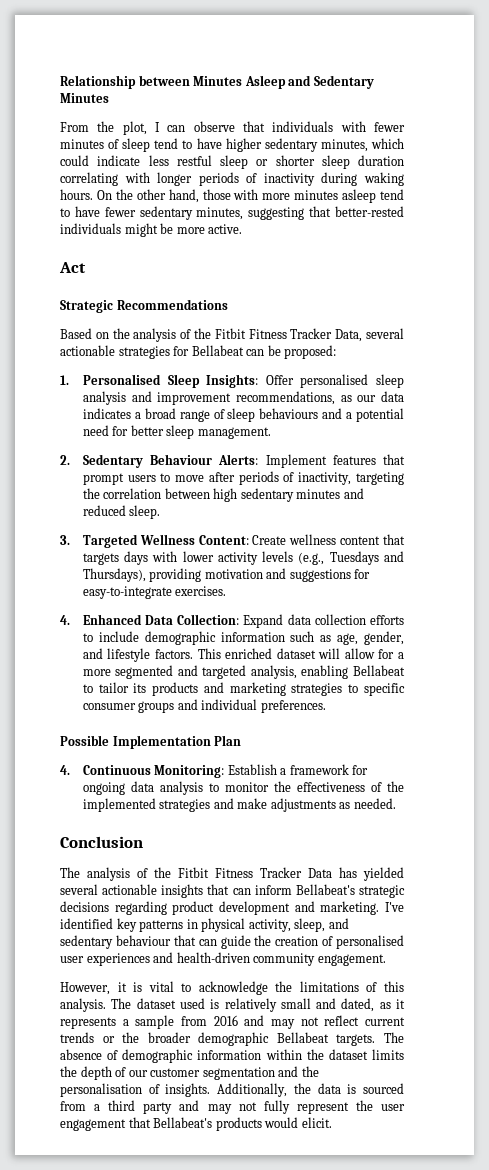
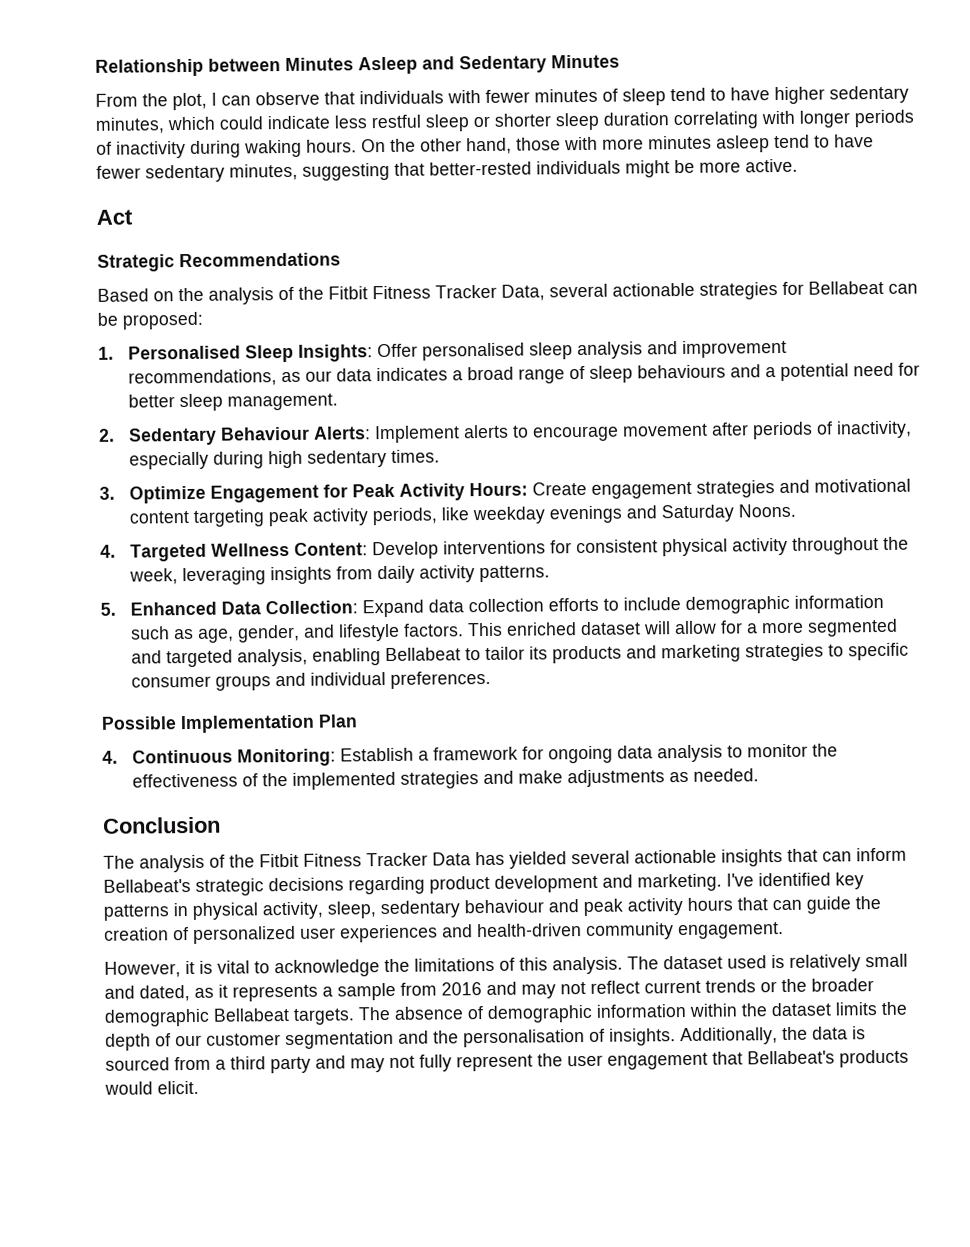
- 2. Sedentary Behaviour Alerts: Implement features that prompt users to move after periods of inactivity, targeting the correlation between high sedentary minutes and reduced sleep.
- 3. Targeted Wellness Content: Create wellness content that targets days with lower activity levels (e.g., Tuesdays and Thursdays), providing motivation and suggestions for easy-to-integrate exercises.
- 4. Enhanced Data Collection: Expand data collection efforts to include demographic information such as age, gender, and lifestyle factors.
+ 2. Sedentary Behaviour Alerts: Implement alerts to encourage movement after periods of inactivity, especially during high sedentary times.
+ 3. Optimize Engagement for Peak Activity Hours: Create engagement strategies and motivational content targeting peak activity periods, like weekday evenings and Saturday Noons.
+ 4. Targeted Wellness Content: Develop interventions for consistent physical activity throughout the week, leveraging insights from daily activity patterns.
+ 5. Enhanced Data Collection: Expand data collection efforts to include demographic information such as age, gender, and lifestyle factors.
- I've identified key patterns in physical activity, sleep, and sedentary behaviour that can guide the creation of personalised user experiences and health-driven community engagement.
+ I've identified key patterns in physical activity, sleep, sedentary behaviour and peak activity hours that can guide the creation of personalized user experiences and health-driven community engagement.

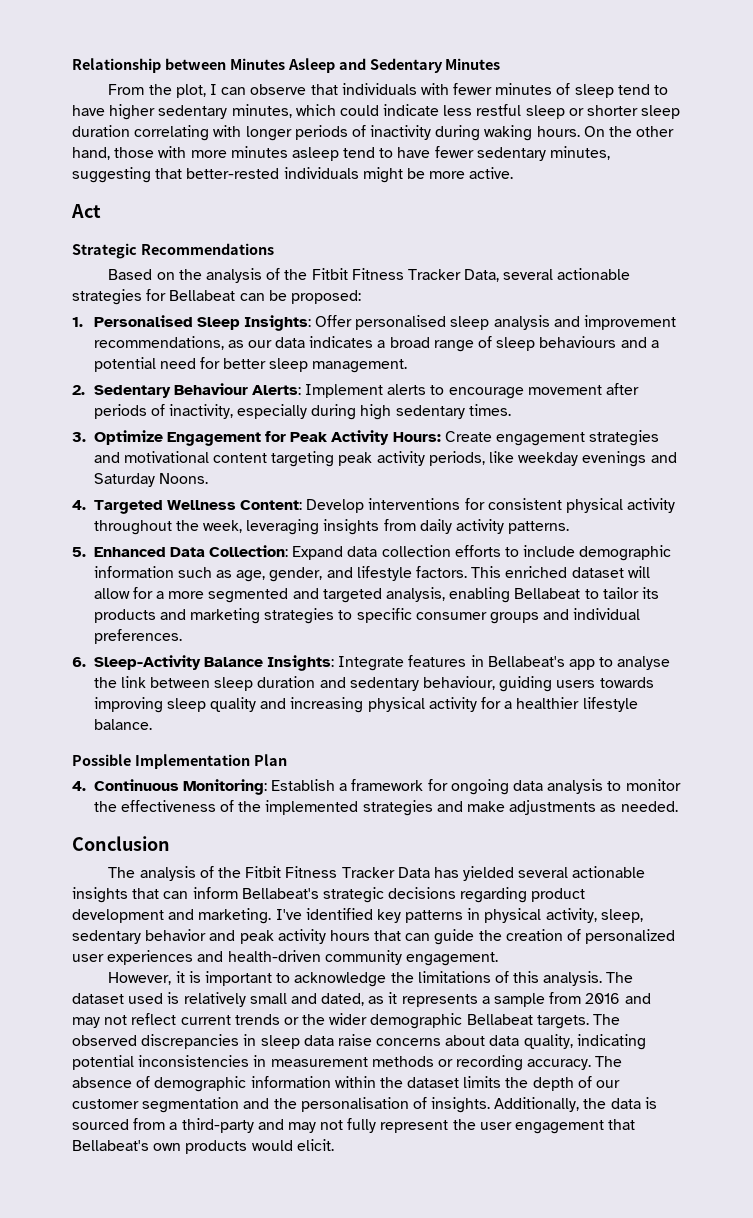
+ 6. Sleep-Activity Balance Insights: Integrate features in Bellabeat's app to analyse the link between sleep duration and sedentary behaviour, guiding users towards improving sleep quality and increasing physical activity for a healthier lifestyle balance.
- I've identified key patterns in physical activity, sleep, sedentary behaviour and peak activity hours that can guide the creation of personalized user experiences and health-driven community engagement.
+ I've identified key patterns in physical activity, sleep, sedentary behavior and peak activity hours that can guide the creation of personalized user experiences and health-driven community engagement.
- However, it is vital to acknowledge the limitations of this analysis.
+ However, it is important to acknowledge the limitations of this analysis.
- The dataset used is relatively small and dated, as it represents a sample from 2016 and may not reflect current trends or the broader demographic Bellabeat targets.
+ The dataset used is relatively small and dated, as it represents a sample from 2016 and may not reflect current trends or the wider demographic Bellabeat targets.
- The absence of demographic information within the dataset limits the depth of our customer segmentation and the personalisation of insights.
+ The observed discrepancies in sleep data raise concerns about data quality, indicating potential inconsistencies in measurement methods or recording accuracy. The absence of demographic information within the dataset limits the depth of our customer segmentation and the personalisation of insights.
- Additionally, the data is sourced from a third party and may not fully represent the user engagement that Bellabeat's products would elicit.
+ Additionally, the data is sourced from a third-party and may not fully represent the user engagement that Bellabeat's own products would elicit.

